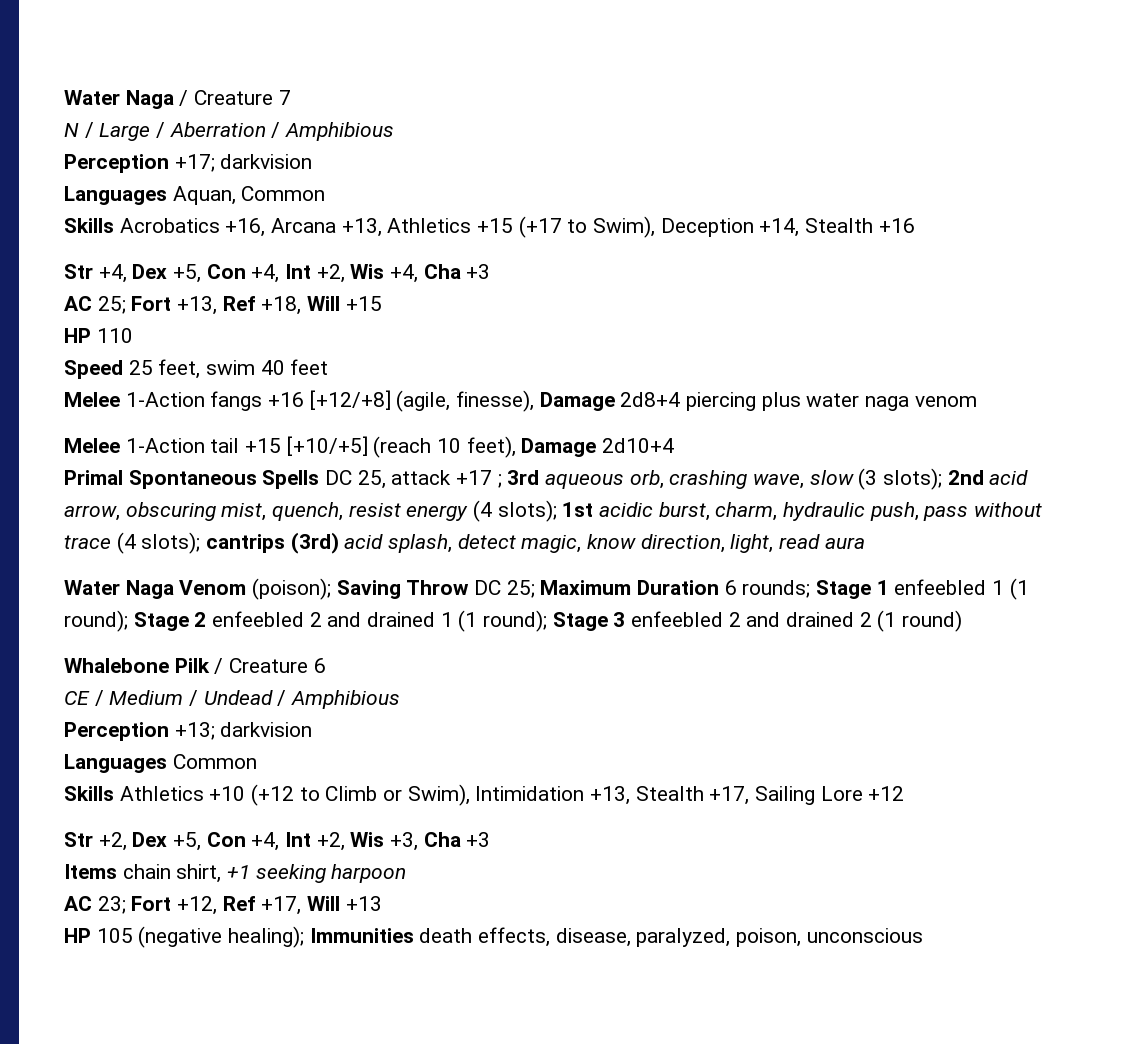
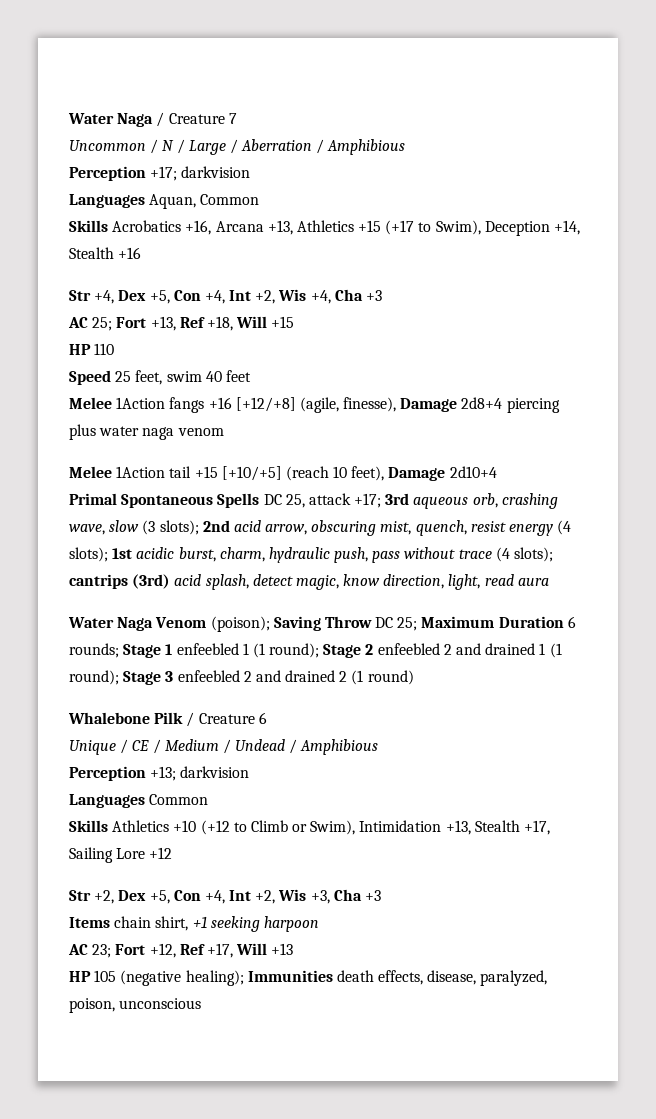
- N / Large / Aberration / Amphibious
+ Uncommon / N / Large / Aberration / Amphibious
- Melee 1-Action fangs +16 [+12/+8] (agile, finesse), Damage 2d8+4 piercing plus water naga venom
+ Melee 1Action fangs +16 [+12/+8] (agile, finesse), Damage 2d8+4 piercing plus water naga venom
- Melee 1-Action tail +15 [+10/+5] (reach 10 feet), Damage 2d10+4
+ Melee 1Action tail +15 [+10/+5] (reach 10 feet), Damage 2d10+4
- Primal Spontaneous Spells DC 25, attack +17 ; 3rd aqueous orb, crashing wave, slow (3 slots); 2nd acid arrow, obscuring mist, quench, resist energy (4 slots); 1st acidic burst, charm, hydraulic push, pass without trace (4 slots); cantrips (3rd) acid splash, detect magic, know direction, light, read aura
+ Primal Spontaneous Spells DC 25, attack +17; 3rd aqueous orb, crashing wave, slow (3 slots); 2nd acid arrow, obscuring mist, quench, resist energy (4 slots); 1st acidic burst, charm, hydraulic push, pass without trace (4 slots); cantrips (3rd) acid splash, detect magic, know direction, light, read aura
- CE / Medium / Undead / Amphibious
+ Unique / CE / Medium / Undead / Amphibious

